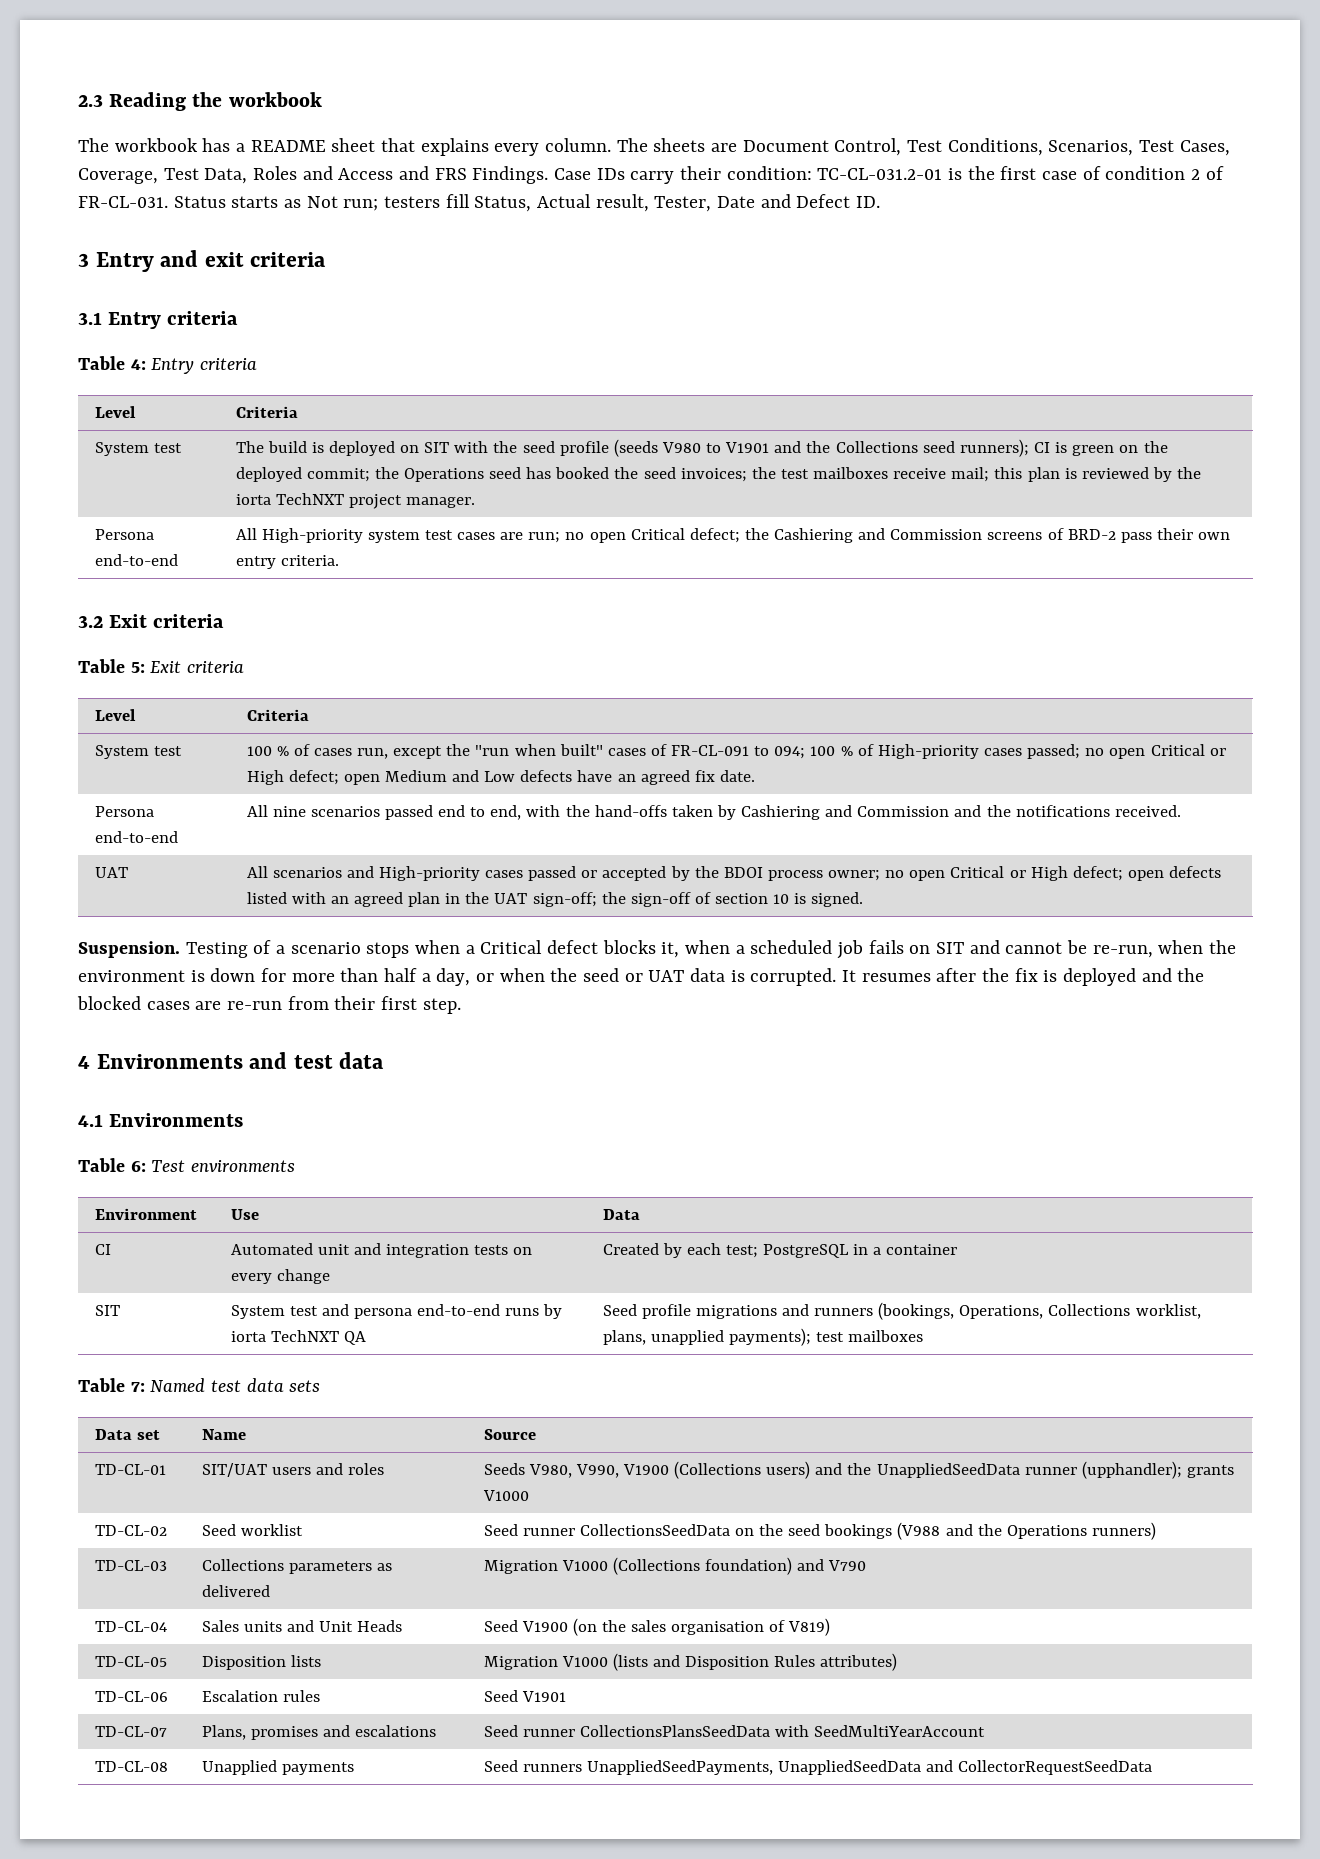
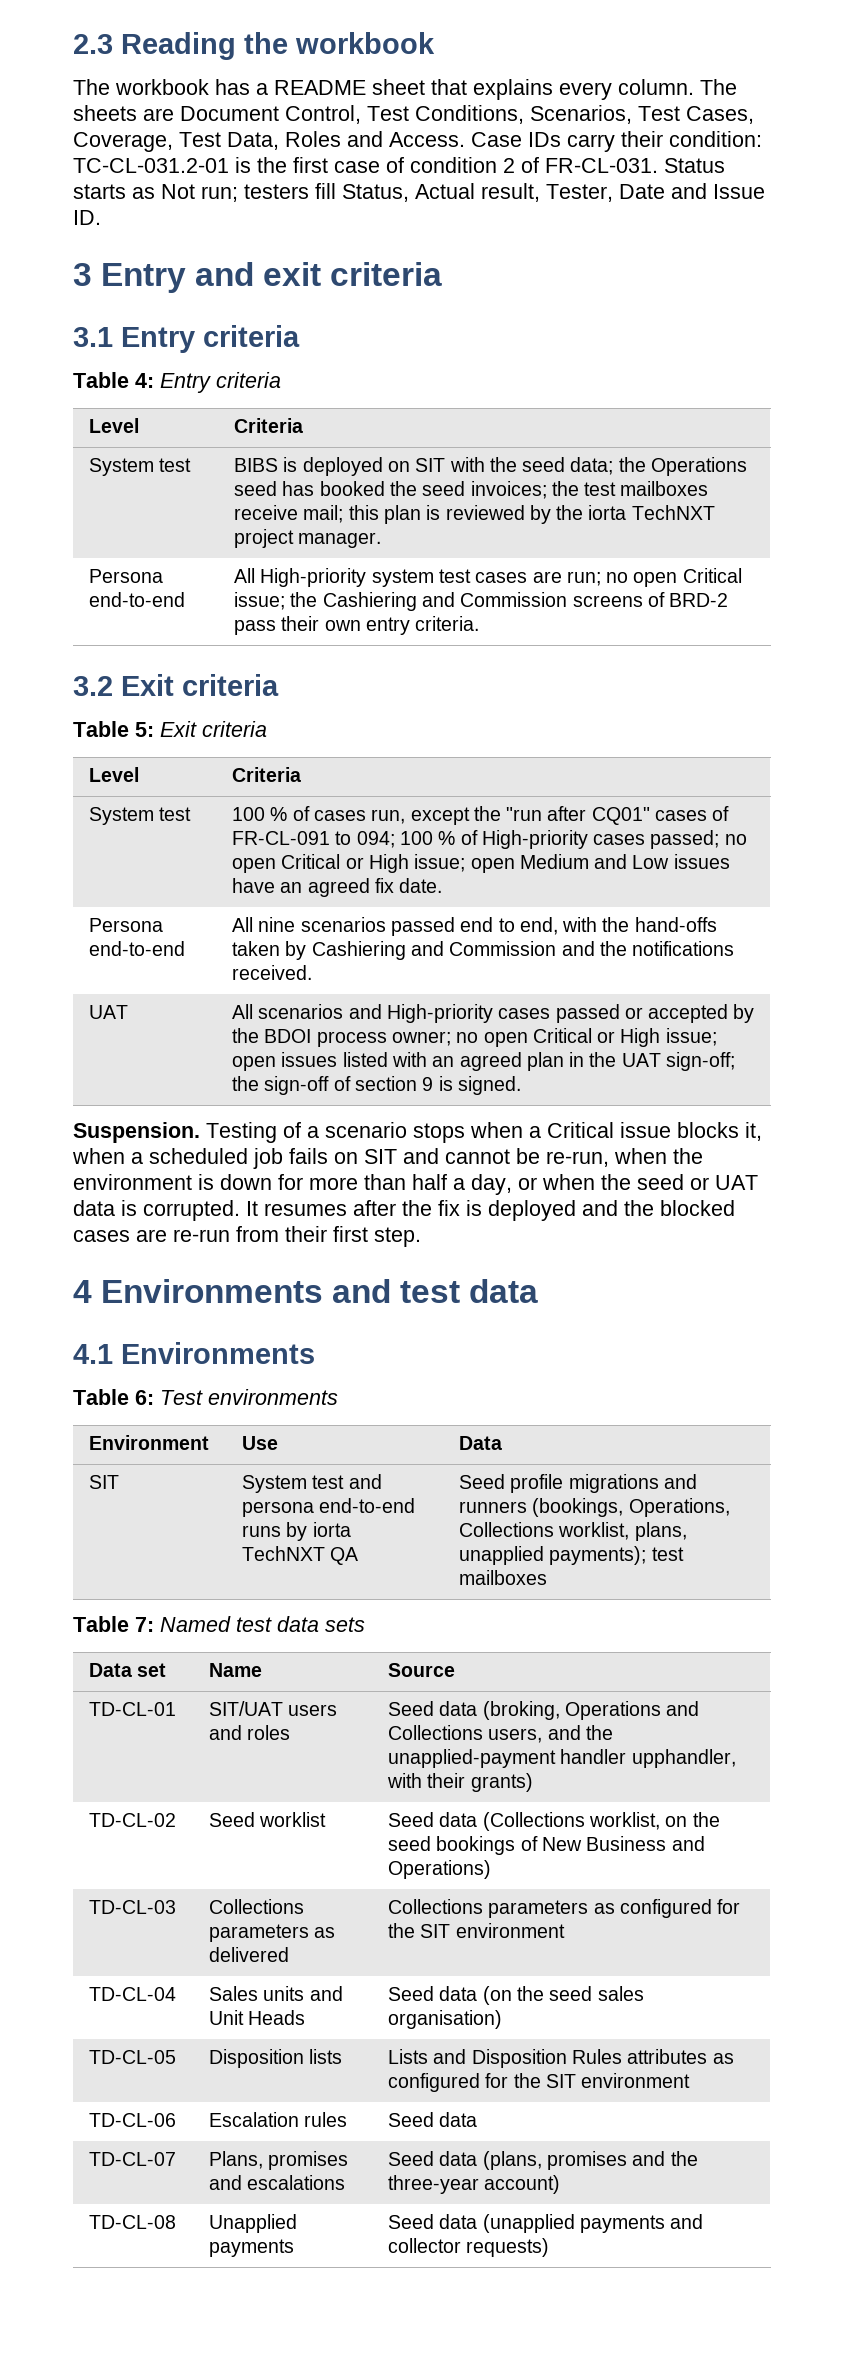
- The sheets are Document Control, Test Conditions, Scenarios, Test Cases, Coverage, Test Data, Roles and Access and FRS Findings.
+ The sheets are Document Control, Test Conditions, Scenarios, Test Cases, Coverage, Test Data, Roles and Access.
- Status starts as Not run; testers fill Status, Actual result, Tester, Date and Defect ID.
+ Status starts as Not run; testers fill Status, Actual result, Tester, Date and Issue ID.
- The build is deployed on SIT with the seed profile (seeds V980 to V1901 and the Collections seed runners); CI is green on the deployed commit; the Operations seed has booked the seed invoices; the test mailboxes receive mail; this plan is reviewed by the iorta TechNXT project manager.
+ BIBS is deployed on SIT with the seed data; the Operations seed has booked the seed invoices; the test mailboxes receive mail; this plan is reviewed by the iorta TechNXT project manager.
- Persona end-to-end | All High-priority system test cases are run; no open Critical defect; the Cashiering and Commission screens of BRD-2 pass their own entry criteria.
+ Persona end-to-end | All High-priority system test cases are run; no open Critical issue; the Cashiering and Commission screens of BRD-2 pass their own entry criteria.
- System test | 100 % of cases run, except the "run when built" cases of FR-CL-091 to 094; 100 % of High-priority cases passed; no open Critical or High defect; open Medium and Low defects have an agreed fix date.
+ System test | 100 % of cases run, except the "run after CQ01" cases of FR-CL-091 to 094; 100 % of High-priority cases passed; no open Critical or High issue; open Medium and Low issues have an agreed fix date.
- UAT | All scenarios and High-priority cases passed or accepted by the BDOI process owner; no open Critical or High defect; open defects listed with an agreed plan in the UAT sign-off; the sign-off of section 10 is signed.
+ UAT | All scenarios and High-priority cases passed or accepted by the BDOI process owner; no open Critical or High issue; open issues listed with an agreed plan in the UAT sign-off; the sign-off of section 9 is signed.
- Testing of a scenario stops when a Critical defect blocks it, when a scheduled job fails on SIT and cannot be re-run, when the environment is down for more than half a day, or when the seed or UAT data is corrupted.
+ Testing of a scenario stops when a Critical issue blocks it, when a scheduled job fails on SIT and cannot be re-run, when the environment is down for more than half a day, or when the seed or UAT data is corrupted.
- CI | Automated unit and integration tests on every change | Created by each test; PostgreSQL in a container
- TD-CL-01 | SIT/UAT users and roles | Seeds V980, V990, V1900 (Collections users) and the UnappliedSeedData runner (upphandler); grants V1000
+ TD-CL-01 | SIT/UAT users and roles | Seed data (broking, Operations and Collections users, and the unapplied-payment handler upphandler, with their grants)
- TD-CL-02 | Seed worklist | Seed runner CollectionsSeedData on the seed bookings (V988 and the Operations runners)
+ TD-CL-02 | Seed worklist | Seed data (Collections worklist, on the seed bookings of New Business and Operations)
- TD-CL-03 | Collections parameters as delivered | Migration V1000 (Collections foundation) and V790
+ TD-CL-03 | Collections parameters as delivered | Collections parameters as configured for the SIT environment
- TD-CL-04 | Sales units and Unit Heads | Seed V1900 (on the sales organisation of V819)
+ TD-CL-04 | Sales units and Unit Heads | Seed data (on the seed sales organisation)
- TD-CL-05 | Disposition lists | Migration V1000 (lists and Disposition Rules attributes)
+ TD-CL-05 | Disposition lists | Lists and Disposition Rules attributes as configured for the SIT environment
- TD-CL-06 | Escalation rules | Seed V1901
+ TD-CL-06 | Escalation rules | Seed data
- TD-CL-07 | Plans, promises and escalations | Seed runner CollectionsPlansSeedData with SeedMultiYearAccount
- TD-CL-08 | Unapplied payments | Seed runners UnappliedSeedPayments, UnappliedSeedData and CollectorRequestSeedData
+ TD-CL-07 | Plans, promises and escalations | Seed data (plans, promises and the three-year account)
+ TD-CL-08 | Unapplied payments | Seed data (unapplied payments and collector requests)

